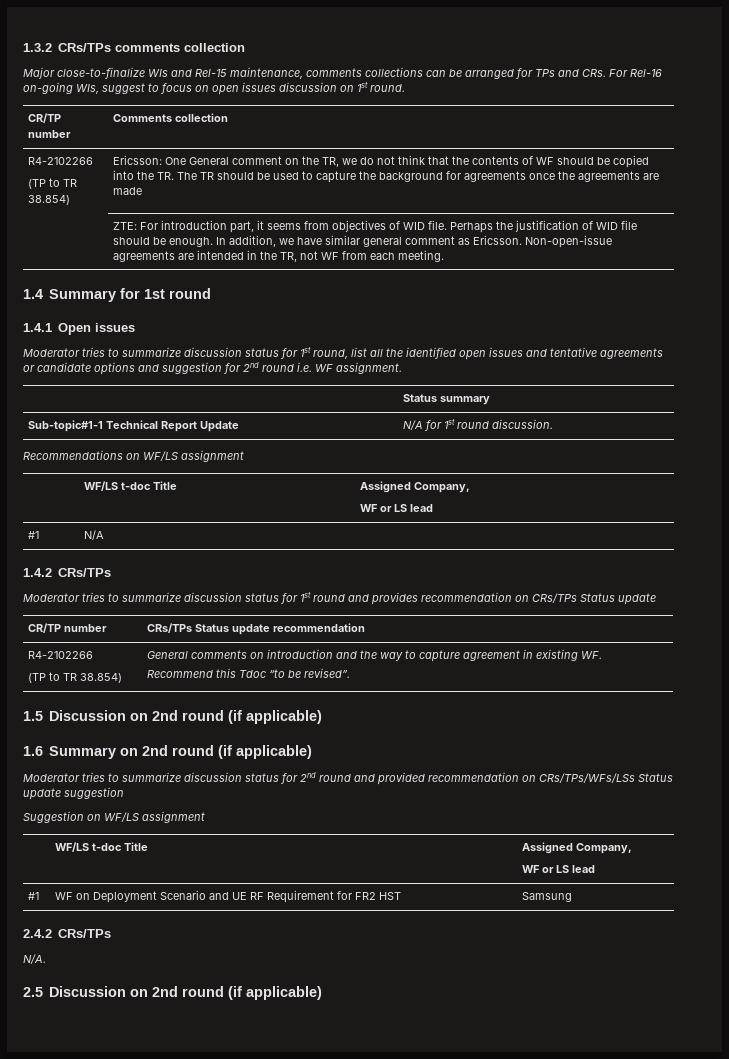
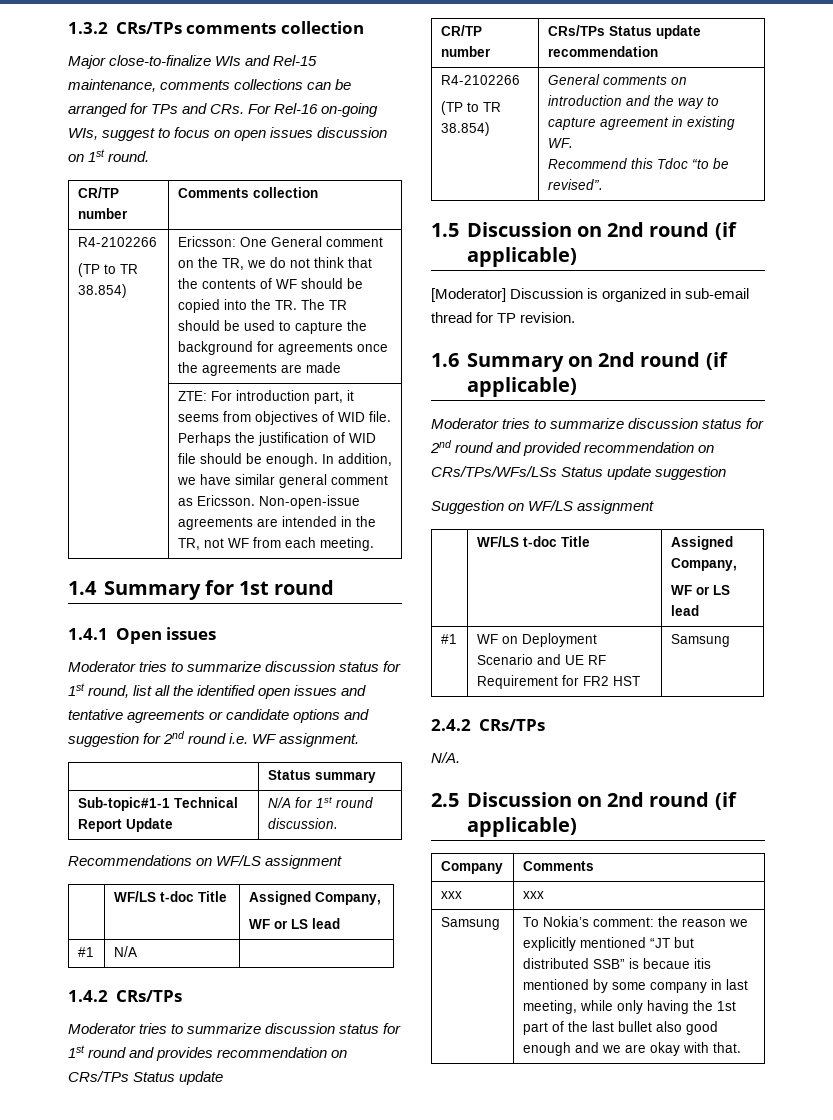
+ [Moderator] Discussion is organized in sub-email thread for TP revision.
+ Company | Comments
+ xxx | xxx
+ Samsung | To Nokia’s comment: the reason we explicitly mentioned “JT but distributed SSB” is becaue itis mentioned by some company in last meeting, while only having the 1st part of the last bullet also good enough and we are okay with that.

